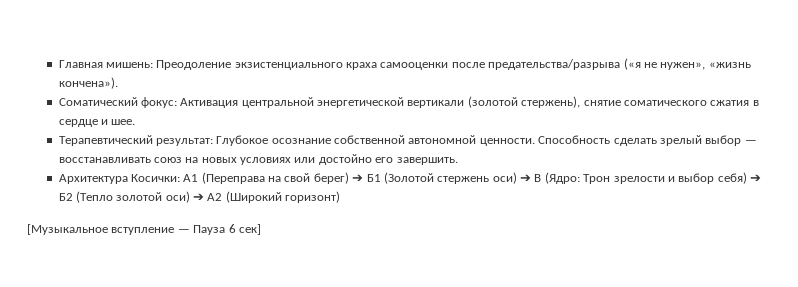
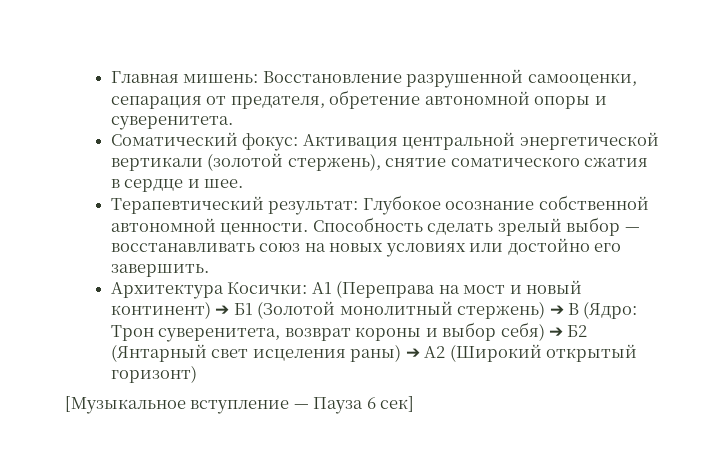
- Главная мишень: Преодоление экзистенциального краха самооценки после предательства/разрыва («я не нужен», «жизнь кончена»).
+ Главная мишень: Восстановление разрушенной самооценки, сепарация от предателя, обретение автономной опоры и суверенитета.
- Архитектура Косички: А1 (Переправа на свой берег) ➔ Б1 (Золотой стержень оси) ➔ В (Ядро: Трон зрелости и выбор себя) ➔ Б2 (Тепло золотой оси) ➔ А2 (Широкий горизонт)
+ Архитектура Косички: А1 (Переправа на мост и новый континент) ➔ Б1 (Золотой монолитный стержень) ➔ В (Ядро: Трон суверенитета, возврат короны и выбор себя) ➔ Б2 (Янтарный свет исцеления раны) ➔ А2 (Широкий открытый горизонт)

